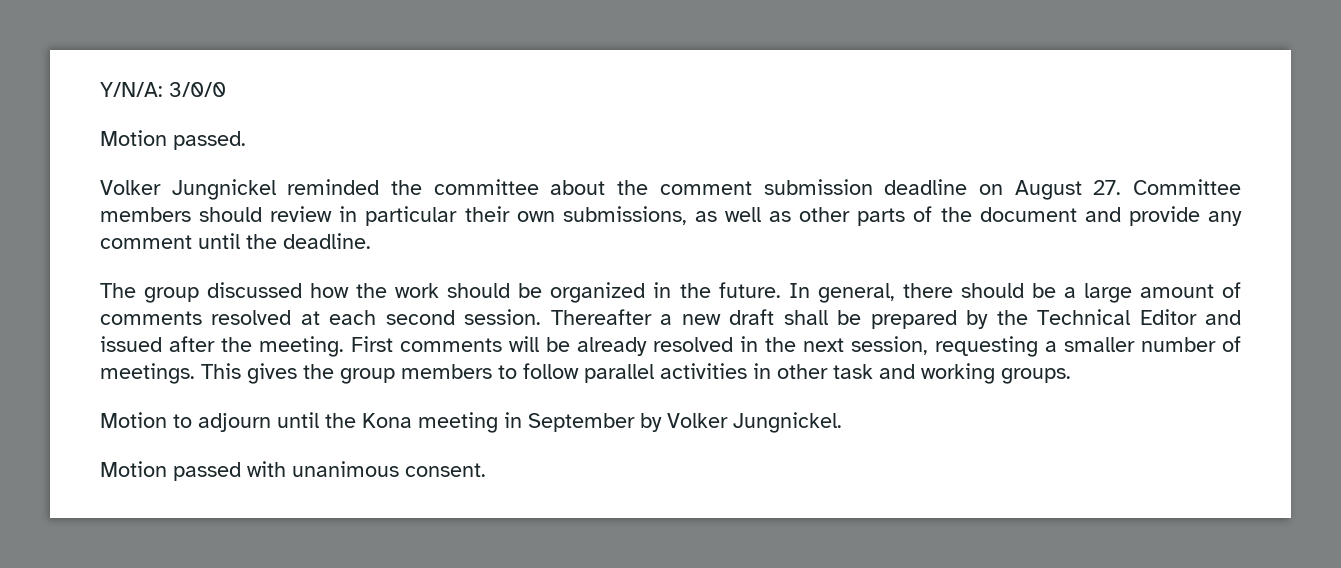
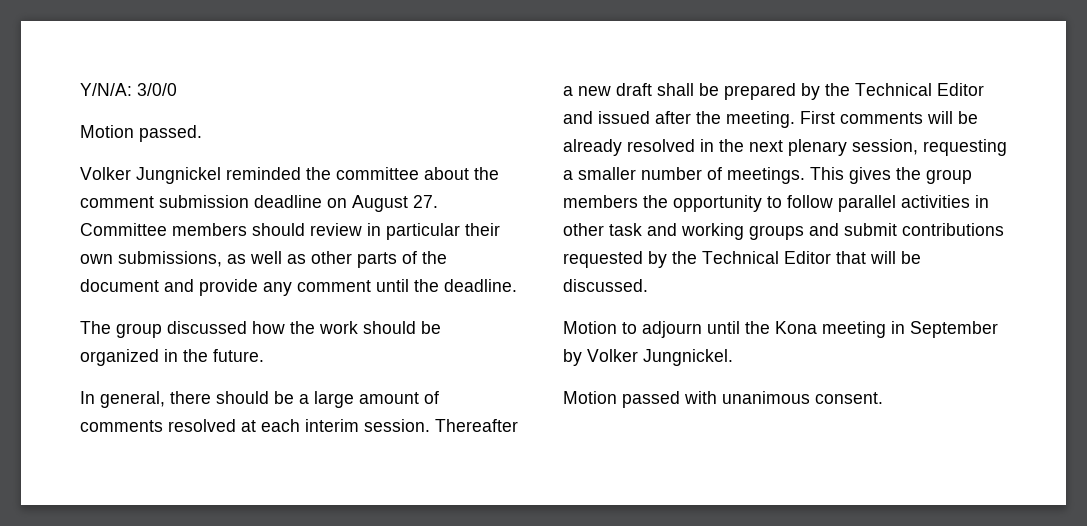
- The group discussed how the work should be organized in the future. In general, there should be a large amount of comments resolved at each second session.
+ The group discussed how the work should be organized in the future.
+ In general, there should be a large amount of comments resolved at each interim session.
- First comments will be already resolved in the next session, requesting a smaller number of meetings.
+ First comments will be already resolved in the next plenary session, requesting a smaller number of meetings.
- This gives the group members to follow parallel activities in other task and working groups.
+ This gives the group members the opportunity to follow parallel activities in other task and working groups and submit contributions requested by the Technical Editor that will be discussed.

